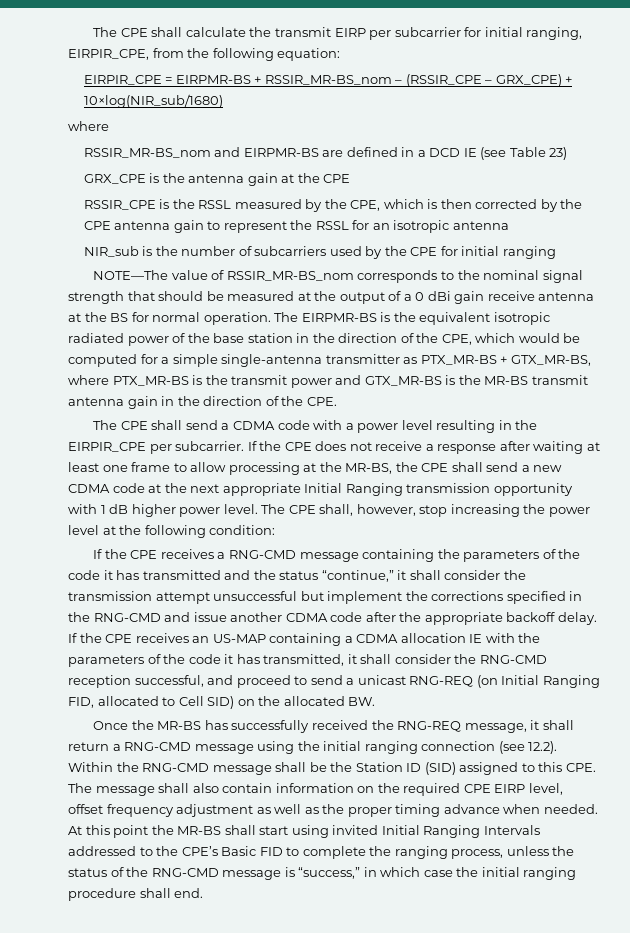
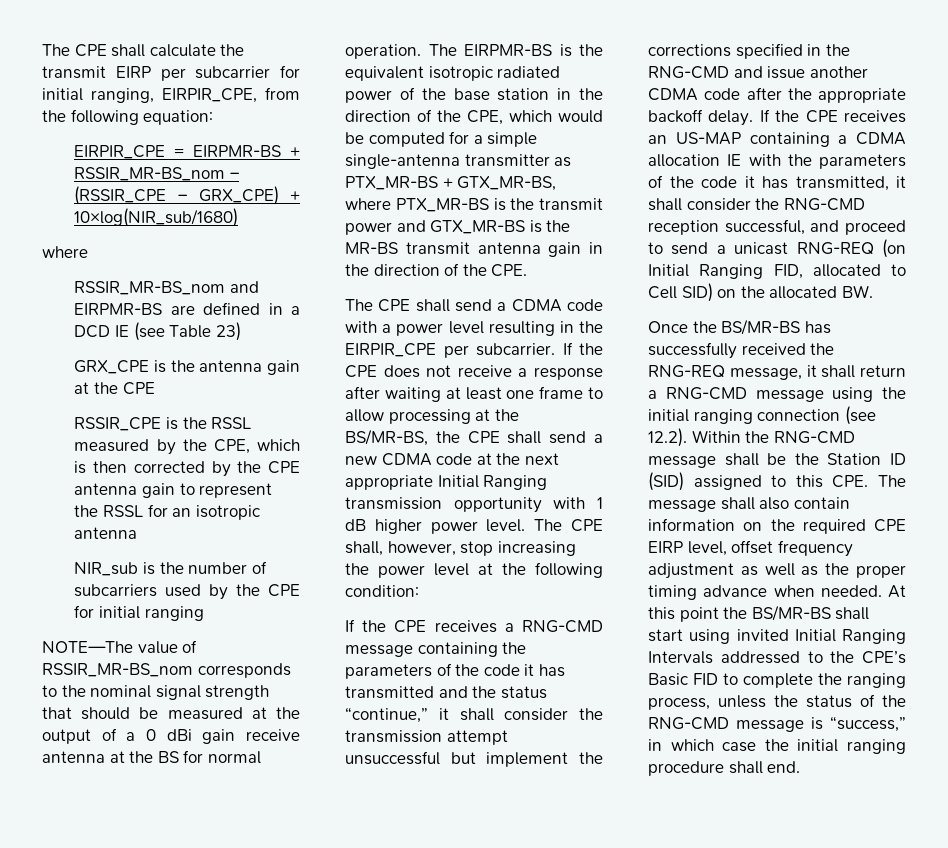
- If the CPE does not receive a response after waiting at least one frame to allow processing at the MR-BS, the CPE shall send a new CDMA code at the next appropriate Initial Ranging transmission opportunity with 1 dB higher power level.
+ If the CPE does not receive a response after waiting at least one frame to allow processing at the BS/MR-BS, the CPE shall send a new CDMA code at the next appropriate Initial Ranging transmission opportunity with 1 dB higher power level.
- Once the MR-BS has successfully received the RNG-REQ message, it shall return a RNG-CMD message using the initial ranging connection (see 12.2). Within the RNG-CMD message shall be the Station ID (SID) assigned to this CPE. The message shall also contain information on the required CPE EIRP level, offset frequency adjustment as well as the proper timing advance when needed.
+ Once the BS/MR-BS has successfully received the RNG-REQ message, it shall return a RNG-CMD message using the initial ranging connection (see 12.2). Within the RNG-CMD message shall be the Station ID (SID) assigned to this CPE. The message shall also contain information on the required CPE EIRP level, offset frequency adjustment as well as the proper timing advance when needed.
- At this point the MR-BS shall start using invited Initial Ranging Intervals addressed to the CPE’s Basic FID to complete the ranging process, unless the status of the RNG-CMD message is “success,” in which case the initial ranging procedure shall end.
+ At this point the BS/MR-BS shall start using invited Initial Ranging Intervals addressed to the CPE’s Basic FID to complete the ranging process, unless the status of the RNG-CMD message is “success,” in which case the initial ranging procedure shall end.

